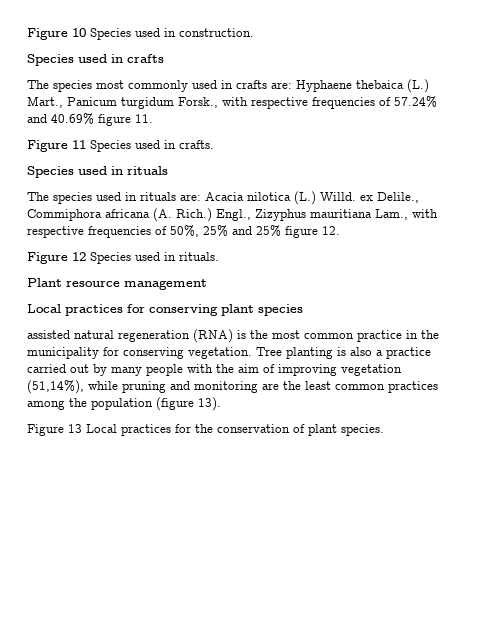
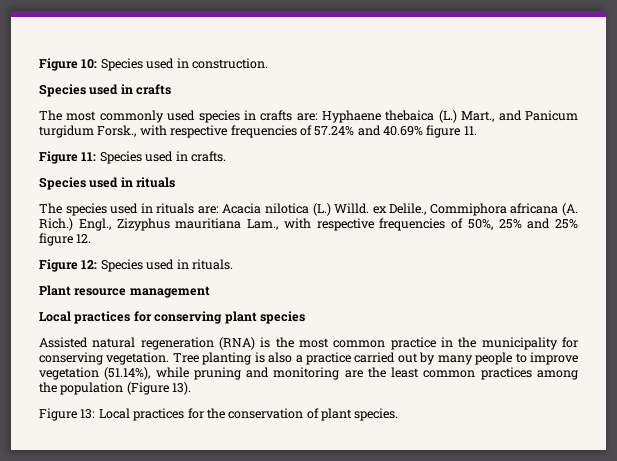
- Figure 10 Species used in construction.
+ Figure 10: Species used in construction.
- The species most commonly used in crafts are: Hyphaene thebaica (L.) Mart., Panicum turgidum Forsk., with respective frequencies of 57.24% and 40.69% figure 11.
+ The most commonly used species in crafts are: Hyphaene thebaica (L.) Mart., and Panicum turgidum Forsk., with respective frequencies of 57.24% and 40.69% figure 11.
- Figure 11 Species used in crafts.
+ Figure 11: Species used in crafts.
- Figure 12 Species used in rituals.
+ Figure 12: Species used in rituals.
- assisted natural regeneration (RNA) is the most common practice in the municipality for conserving vegetation.
+ Assisted natural regeneration (RNA) is the most common practice in the municipality for conserving vegetation.
- Tree planting is also a practice carried out by many people with the aim of improving vegetation (51,14%), while pruning and monitoring are the least common practices among the population (figure 13).
+ Tree planting is also a practice carried out by many people to improve vegetation (51.14%), while pruning and monitoring are the least common practices among the population (Figure 13).
- Figure 13 Local practices for the conservation of plant species.
+ Figure 13: Local practices for the conservation of plant species.

